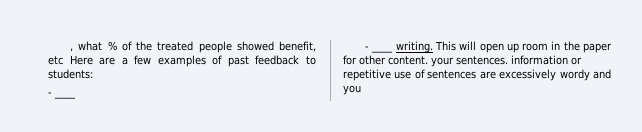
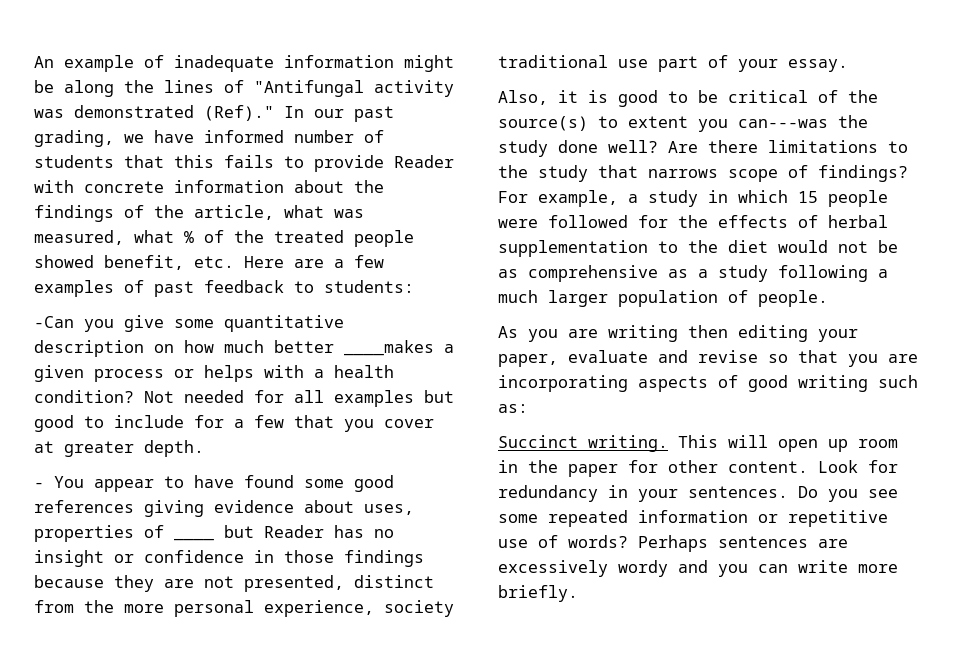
- , what % of the treated people showed benefit, etc Here are a few examples of past feedback to students:
- - ____
- - ____ writing.
+ An example of inadequate information might be along the lines of "Antifungal activity was demonstrated (Ref)." In our past grading, we have informed number of students that this fails to provide Reader with concrete information about the findings of the article, what was measured, what % of the treated people showed benefit, etc. Here are a few examples of past feedback to students:
+ -Can you give some quantitative description on how much better ____makes a given process or helps with a health condition? Not needed for all examples but good to include for a few that you cover at greater depth.
+ - You appear to have found some good references giving evidence about uses, properties of ____ but Reader has no insight or confidence in those findings because they are not presented, distinct from the more personal experience, society traditional use part of your essay.
+ Also, it is good to be critical of the source(s) to extent you can---was the study done well? Are there limitations to the study that narrows scope of findings? For example, a study in which 15 people were followed for the effects of herbal supplementation to the diet would not be as comprehensive as a study following a much larger population of people.
+ As you are writing then editing your paper, evaluate and revise so that you are incorporating aspects of good writing such as:
+ Succinct writing.
- This will open up room in the paper for other content. your sentences. information or repetitive use of sentences are excessively wordy and you
+ This will open up room in the paper for other content. Look for redundancy in your sentences. Do you see some repeated information or repetitive use of words? Perhaps sentences are excessively wordy and you can write more briefly.

